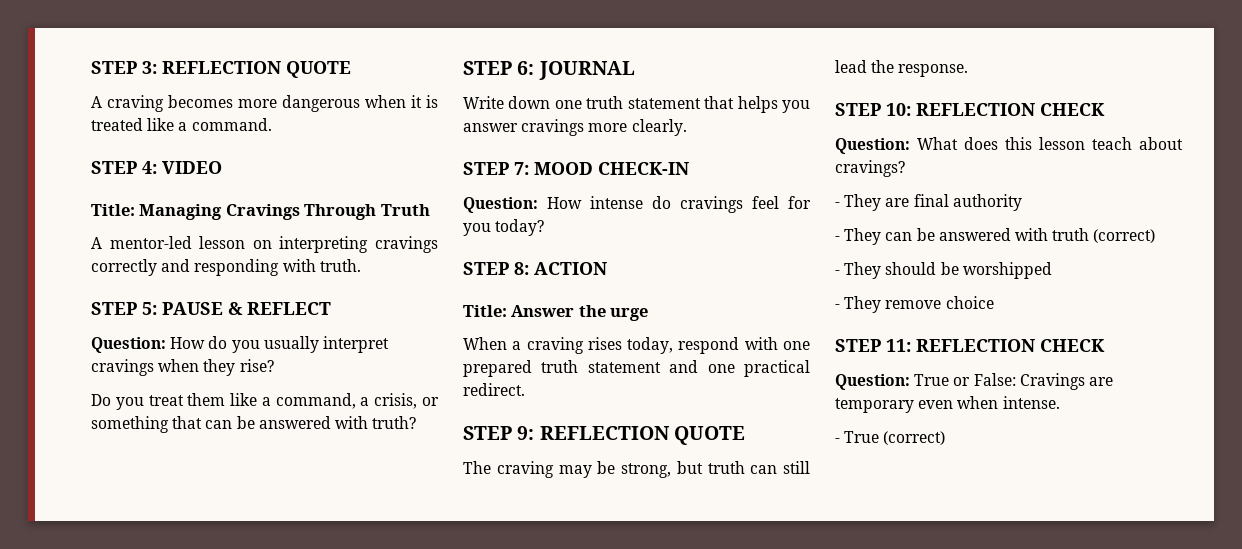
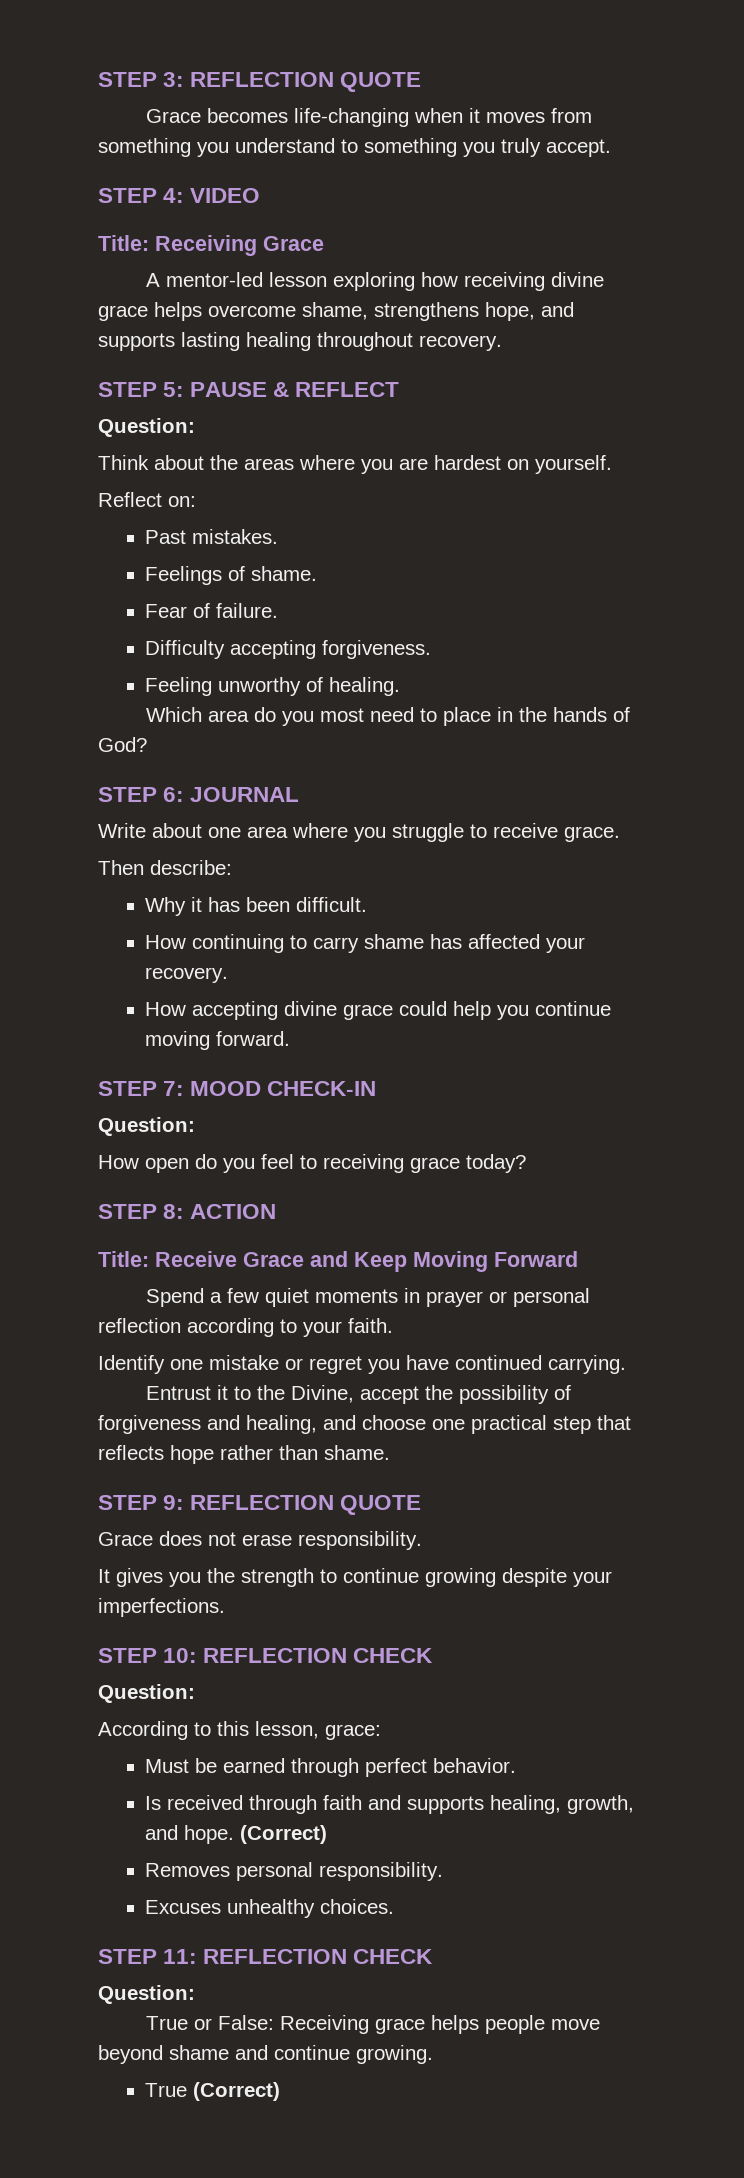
- A craving becomes more dangerous when it is treated like a command.
+ Grace becomes life-changing when it moves from something you understand to something you truly accept.
- Title: Managing Cravings Through Truth
+ Title: Receiving Grace
- A mentor-led lesson on interpreting cravings correctly and responding with truth.
+ A mentor-led lesson exploring how receiving divine grace helps overcome shame, strengthens hope, and supports lasting healing throughout recovery.
  STEP 5: PAUSE & REFLECT
- Question: How do you usually interpret cravings when they rise?
- Do you treat them like a command, a crisis, or something that can be answered with truth?
+ Question:
+ Think about the areas where you are hardest on yourself.
+ Reflect on:
+ Past mistakes.
+ Feelings of shame.
+ Fear of failure.
+ Difficulty accepting forgiveness.
+ Feeling unworthy of healing.
+ Which area do you most need to place in the hands of God?
  STEP 6: JOURNAL
- Write down one truth statement that helps you answer cravings more clearly.
+ Write about one area where you struggle to receive grace.
+ Then describe:
+ Why it has been difficult.
+ How continuing to carry shame has affected your recovery.
+ How accepting divine grace could help you continue moving forward.
  STEP 7: MOOD CHECK-IN
- Question: How intense do cravings feel for you today?
+ Question:
+ How open do you feel to receiving grace today?
- Title: Answer the urge
- When a craving rises today, respond with one prepared truth statement and one practical redirect.
+ Title: Receive Grace and Keep Moving Forward
+ Spend a few quiet moments in prayer or personal reflection according to your faith.
+ Identify one mistake or regret you have continued carrying.
+ Entrust it to the Divine, accept the possibility of forgiveness and healing, and choose one practical step that reflects hope rather than shame.
  STEP 9: REFLECTION QUOTE
- The craving may be strong, but truth can still lead the response.
+ Grace does not erase responsibility.
+ It gives you the strength to continue growing despite your imperfections.
  STEP 10: REFLECTION CHECK
- Question: What does this lesson teach about cravings?
- - They are final authority
- - They can be answered with truth (correct)
- - They should be worshipped
- - They remove choice
+ Question:
+ According to this lesson, grace:
+ Must be earned through perfect behavior.
+ Is received through faith and supports healing, growth, and hope. (Correct)
+ Removes personal responsibility.
+ Excuses unhealthy choices.
  STEP 11: REFLECTION CHECK
- Question: True or False: Cravings are temporary even when intense.
- - True (correct)
+ Question:
+ True or False: Receiving grace helps people move beyond shame and continue growing.
+ True (Correct)

